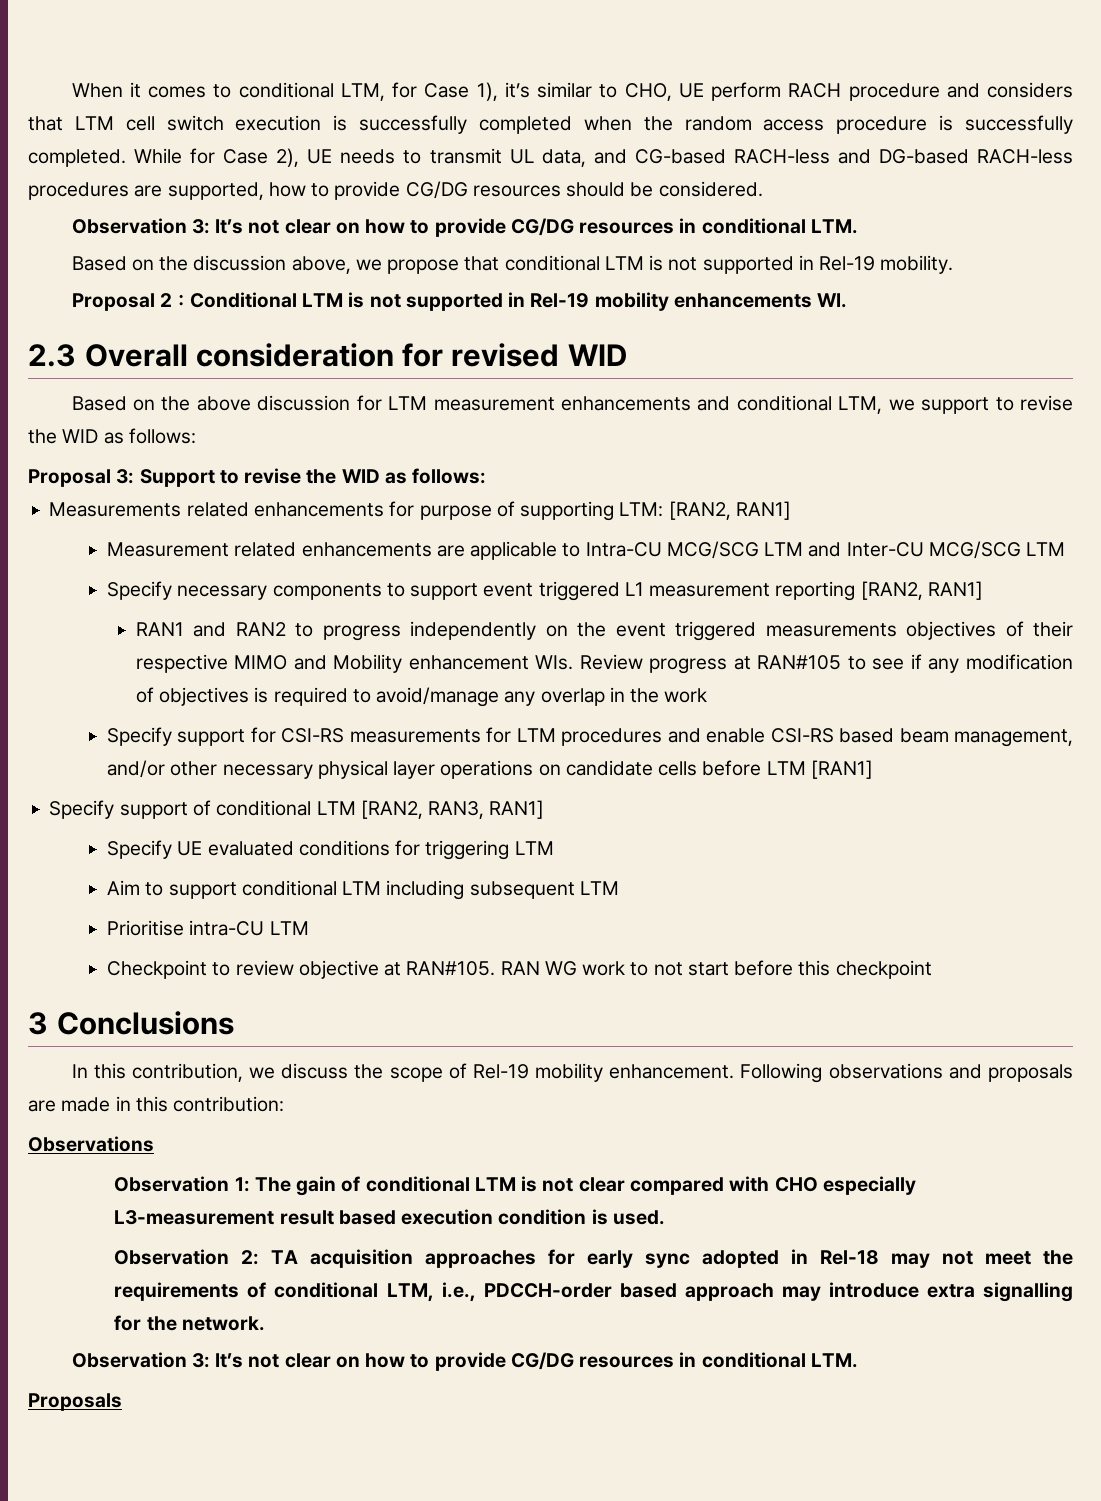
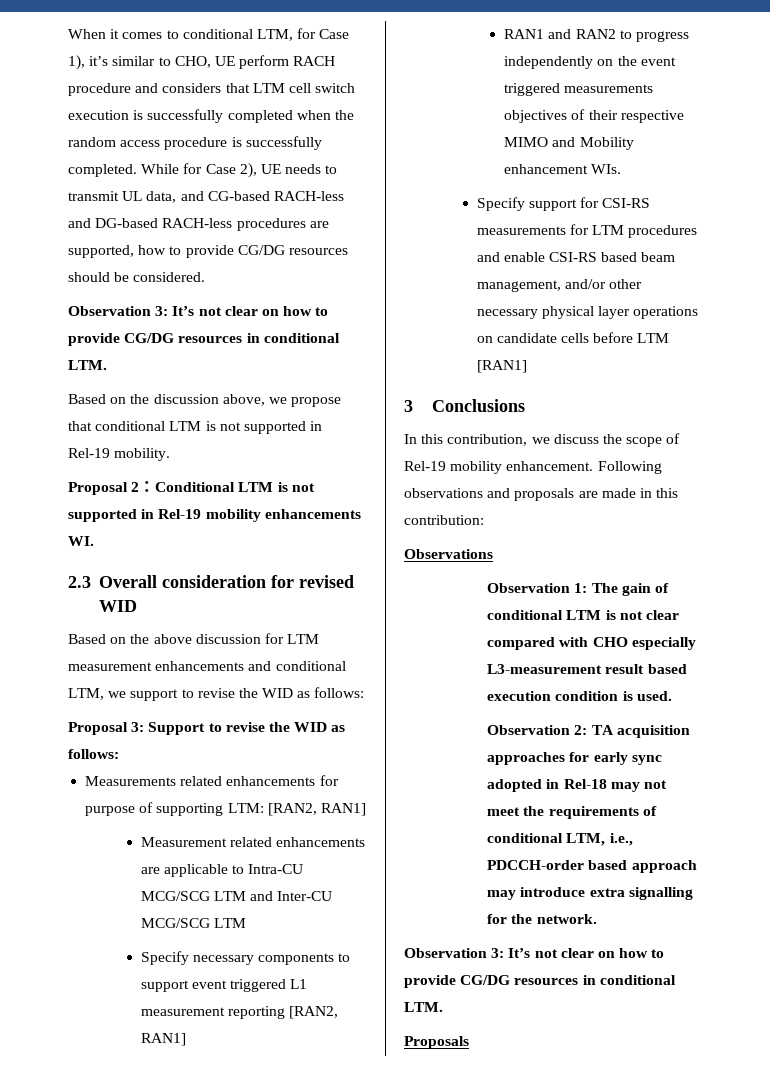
- RAN1 and RAN2 to progress independently on the event triggered measurements objectives of their respective MIMO and Mobility enhancement WIs. Review progress at RAN#105 to see if any modification of objectives is required to avoid/manage any overlap in the work
+ RAN1 and RAN2 to progress independently on the event triggered measurements objectives of their respective MIMO and Mobility enhancement WIs.
- Specify support of conditional LTM [RAN2, RAN3, RAN1]
- Specify UE evaluated conditions for triggering LTM
- Aim to support conditional LTM including subsequent LTM
- Prioritise intra-CU LTM
- Checkpoint to review objective at RAN#105. RAN WG work to not start before this checkpoint

